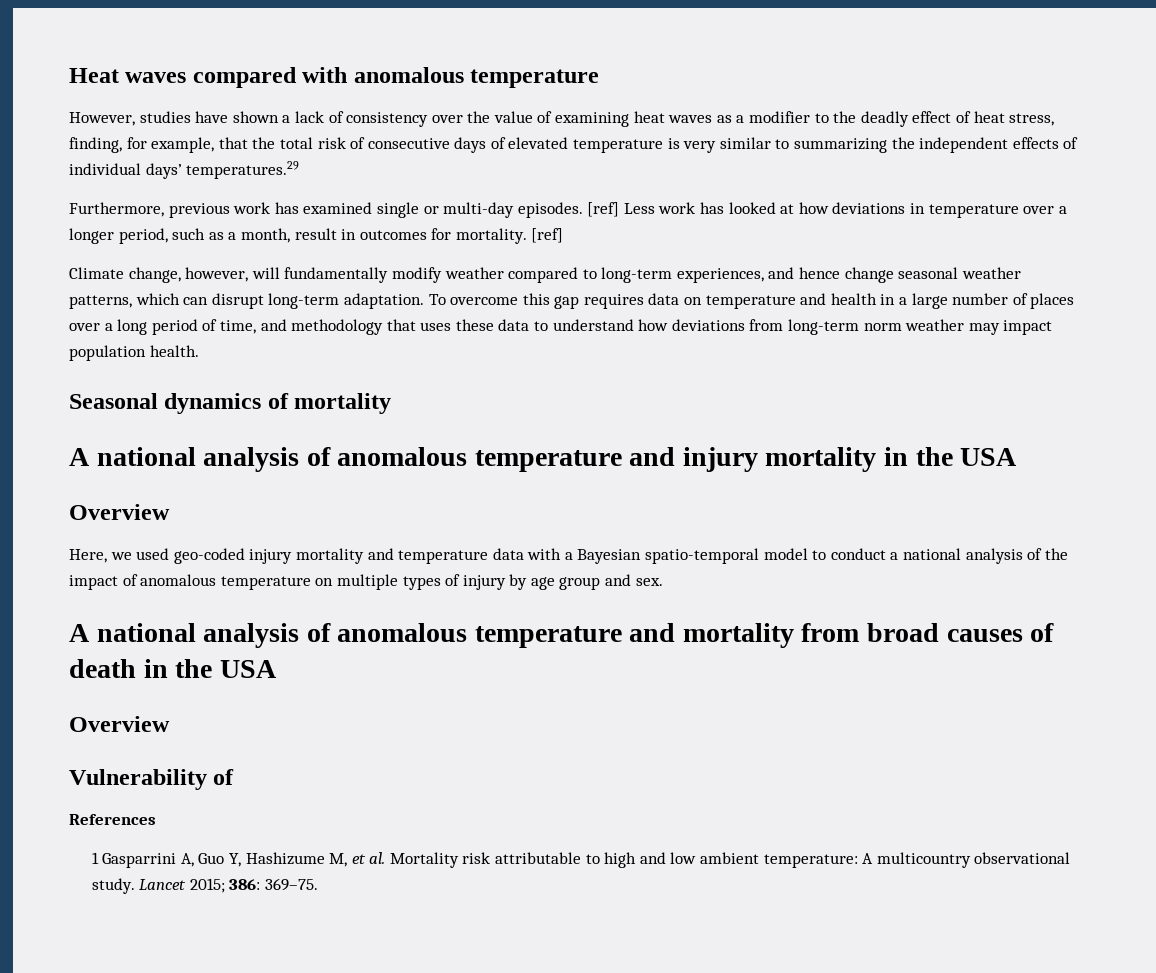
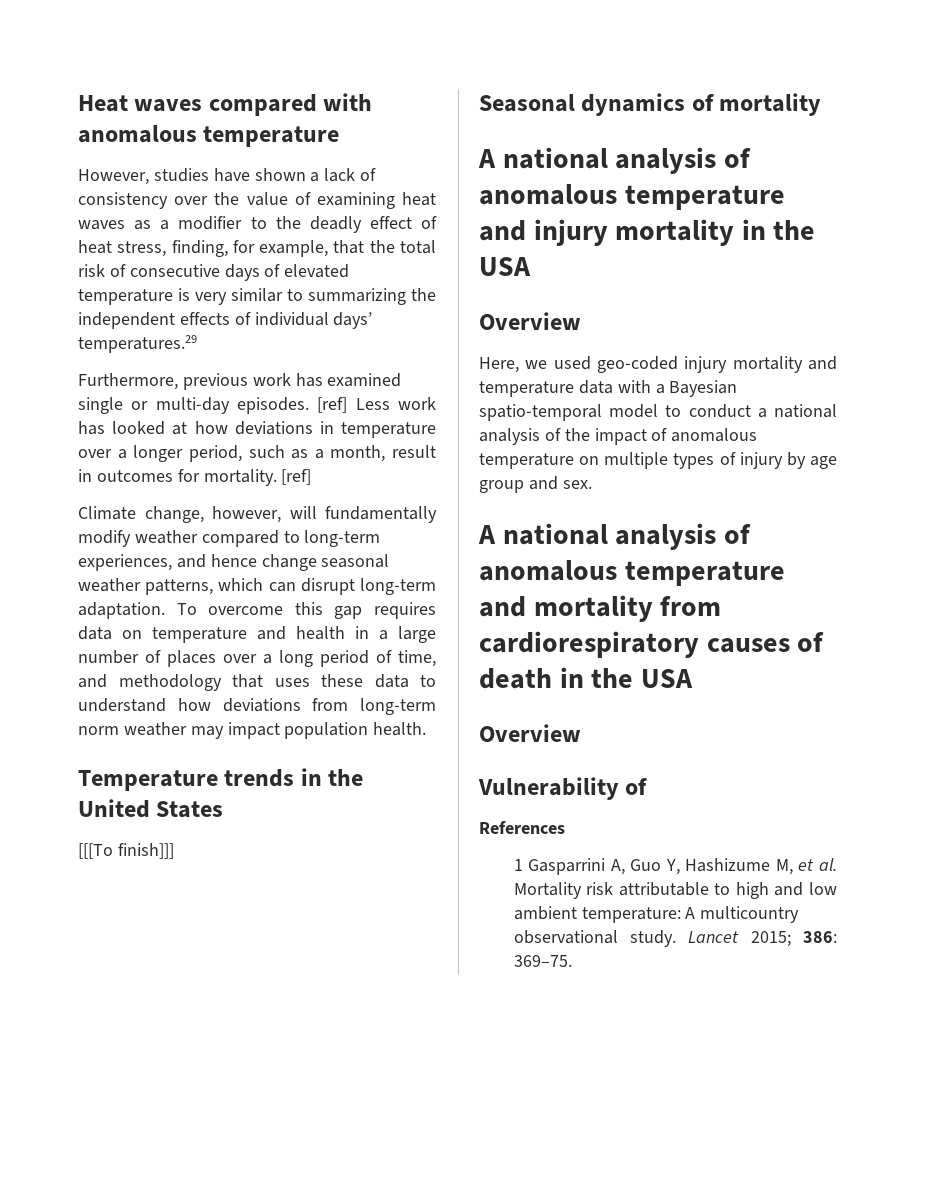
+ Temperature trends in the United States
+ [[[To finish]]]
- A national analysis of anomalous temperature and mortality from broad causes of death in the USA
+ A national analysis of anomalous temperature and mortality from cardiorespiratory causes of death in the USA

